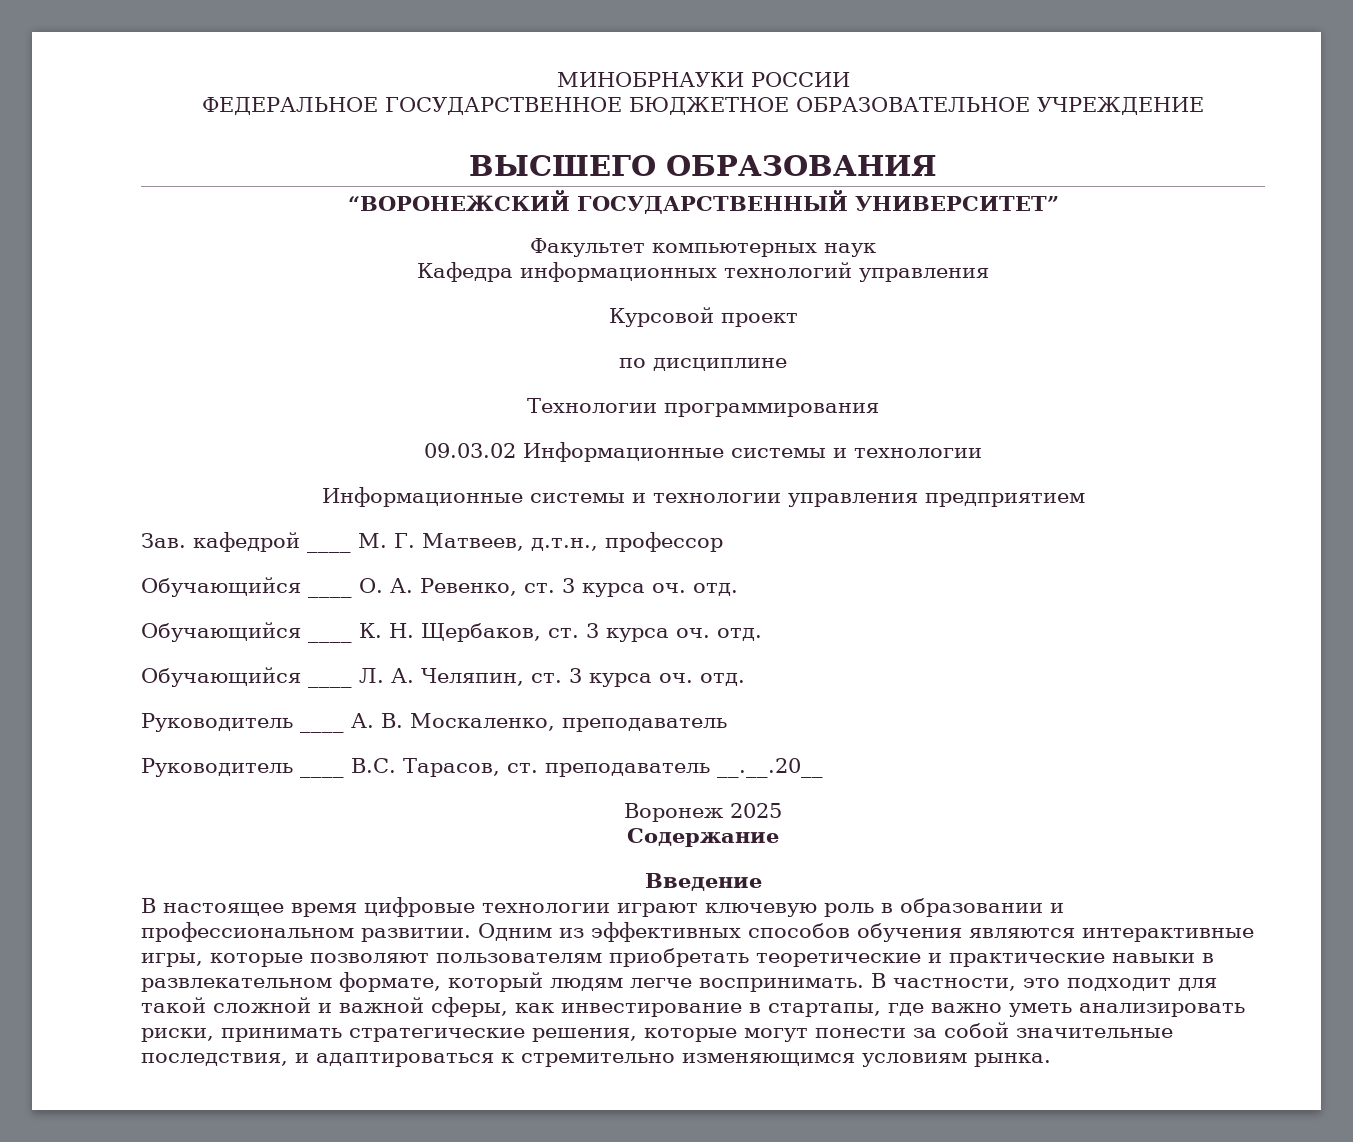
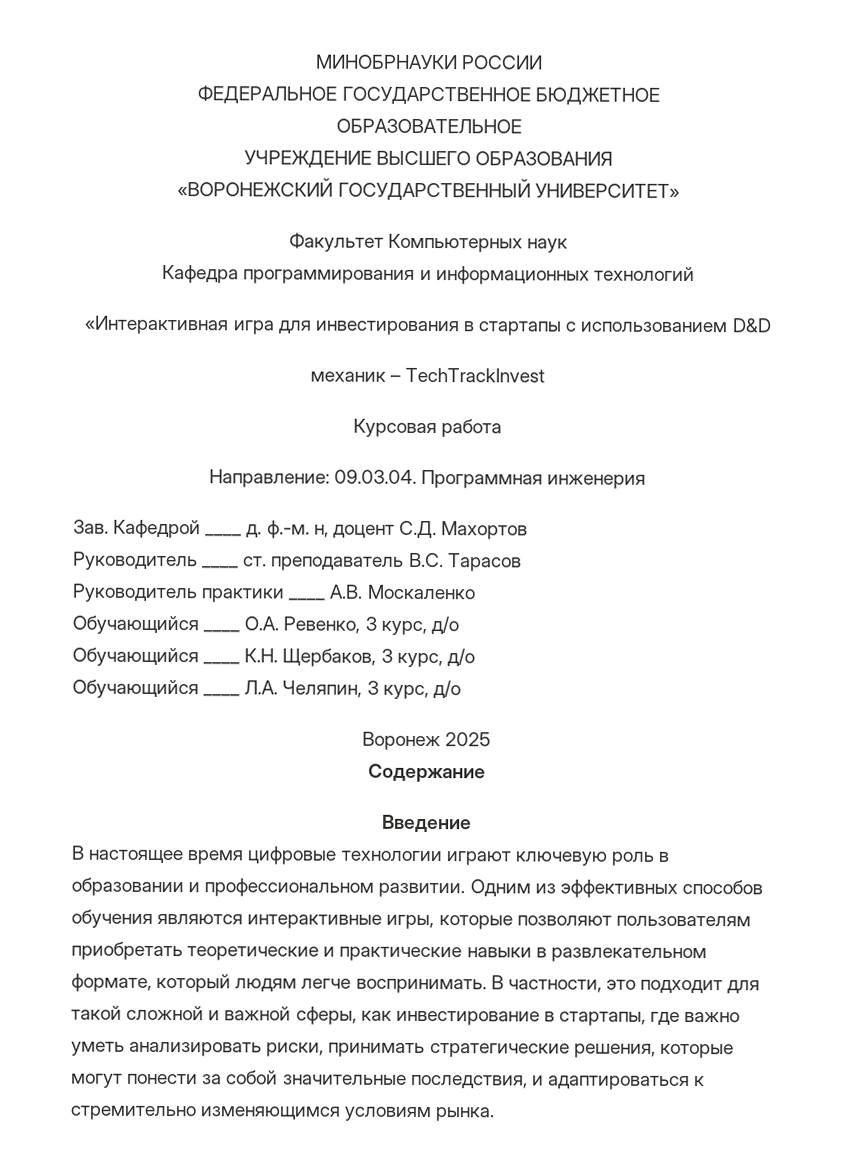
- ФЕДЕРАЛЬНОЕ ГОСУДАРСТВЕННОЕ БЮДЖЕТНОЕ ОБРАЗОВАТЕЛЬНОЕ УЧРЕЖДЕНИЕ
- ВЫСШЕГО ОБРАЗОВАНИЯ
+ ФЕДЕРАЛЬНОЕ ГОСУДАРСТВЕННОЕ БЮДЖЕТНОЕ
+ ОБРАЗОВАТЕЛЬНОЕ
+ УЧРЕЖДЕНИЕ ВЫСШЕГО ОБРАЗОВАНИЯ
- “ВОРОНЕЖСКИЙ ГОСУДАРСТВЕННЫЙ УНИВЕРСИТЕТ”
+ «ВОРОНЕЖСКИЙ ГОСУДАРСТВЕННЫЙ УНИВЕРСИТЕТ»
- Факультет компьютерных наук
+ Факультет Компьютерных наук
- Кафедра информационных технологий управления
- Курсовой проект
- по дисциплине
- Технологии программирования
- 09.03.02 Информационные системы и технологии
- Информационные системы и технологии управления предприятием
- Зав. кафедрой ____ М. Г. Матвеев, д.т.н., профессор
- Обучающийся ____ О. А. Ревенко, ст. 3 курса оч. отд.
- Обучающийся ____ К. Н. Щербаков, ст. 3 курса оч. отд.
- Обучающийся ____ Л. А. Челяпин, ст. 3 курса оч. отд.
- Руководитель ____ А. В. Москаленко, преподаватель
- Руководитель ____ В.С. Тарасов, ст. преподаватель __.__.20__
+ Кафедра программирования и информационных технологий
+ «Интерактивная игра для инвестирования в стартапы с использованием D&D
+ механик – TechTrackInvest
+ Курсовая работа
+ Направление: 09.03.04. Программная инженерия
+ Зав. Кафедрой ____ д. ф.-м. н, доцент С.Д. Махортов
+ Руководитель ____ ст. преподаватель В.С. Тарасов
+ Руководитель практики ____ А.В. Москаленко
+ Обучающийся ____ О.А. Ревенко, 3 курс, д/о
+ Обучающийся ____ К.Н. Щербаков, 3 курс, д/о
+ Обучающийся ____ Л.А. Челяпин, 3 курс, д/о

